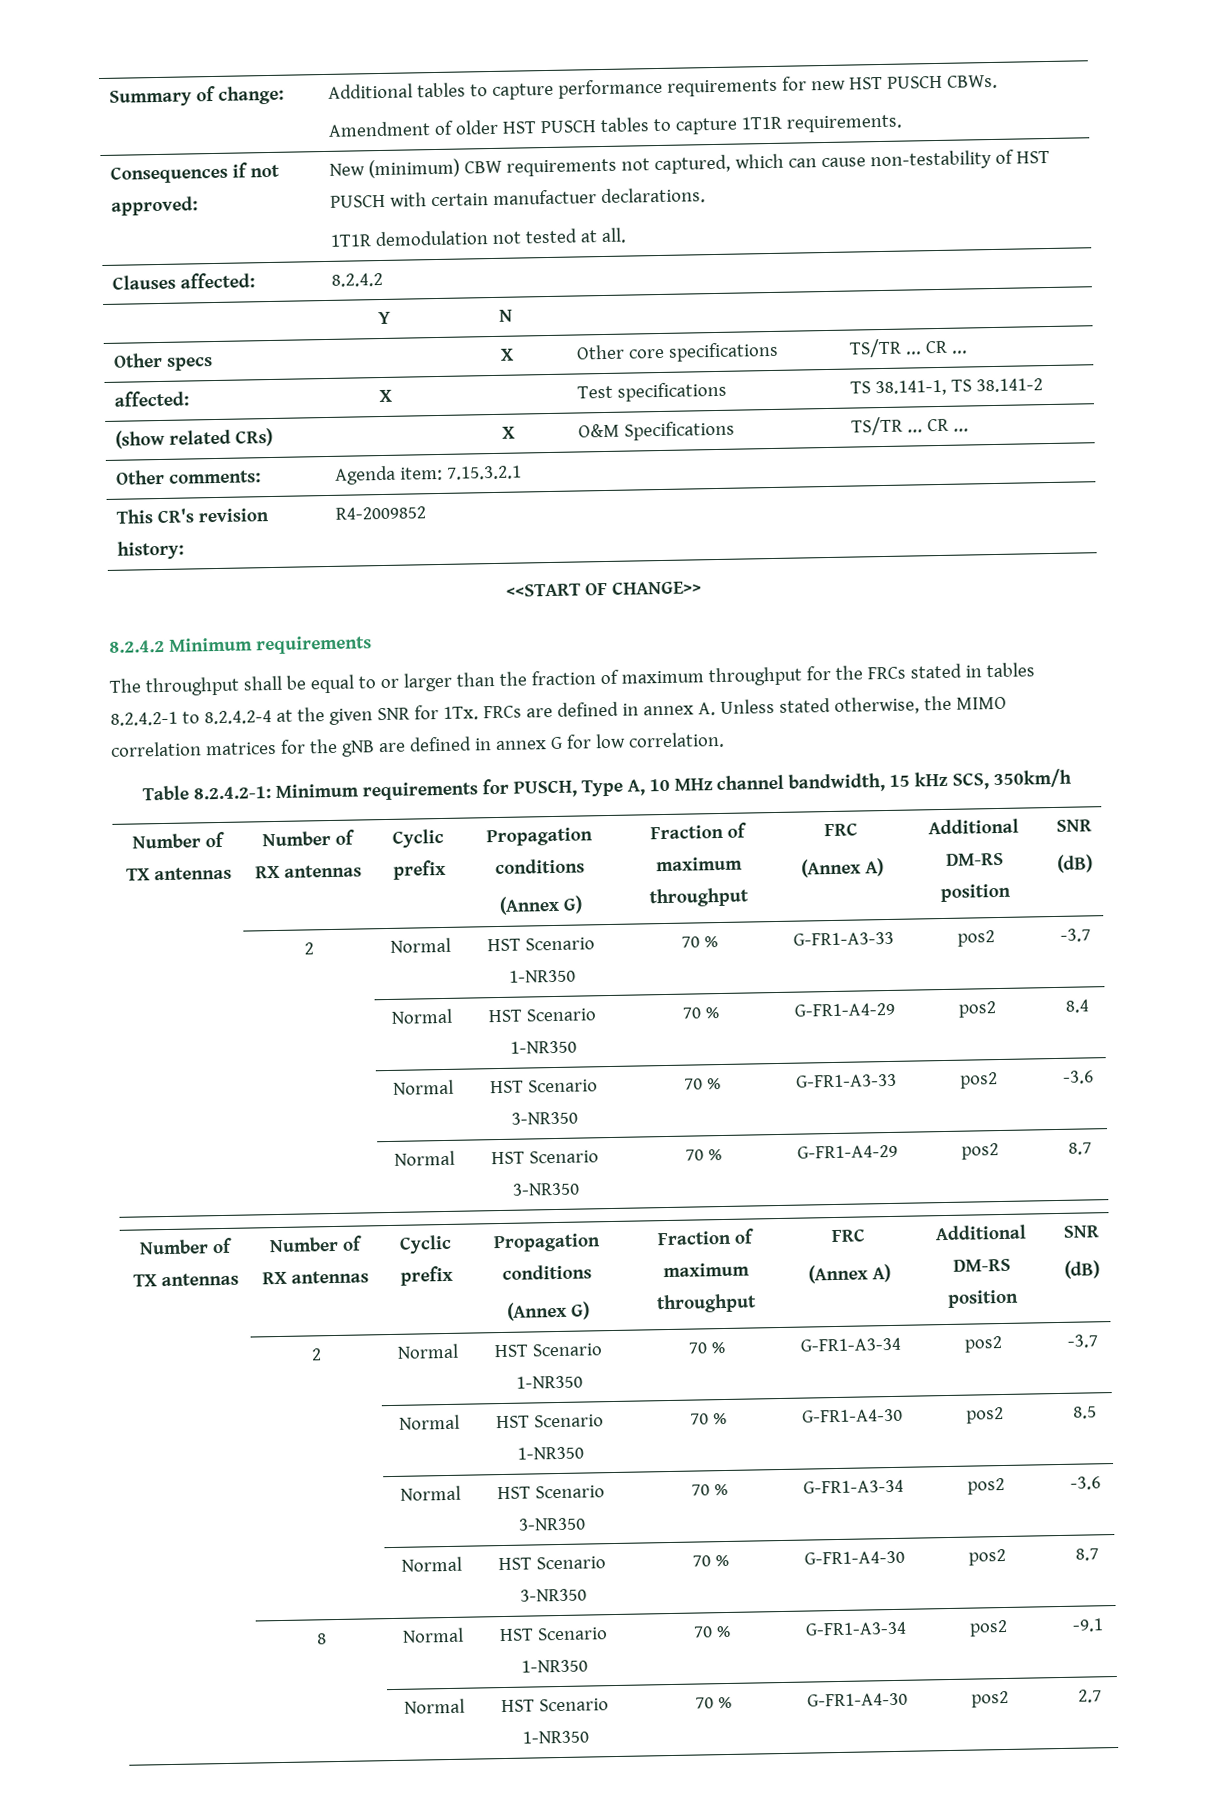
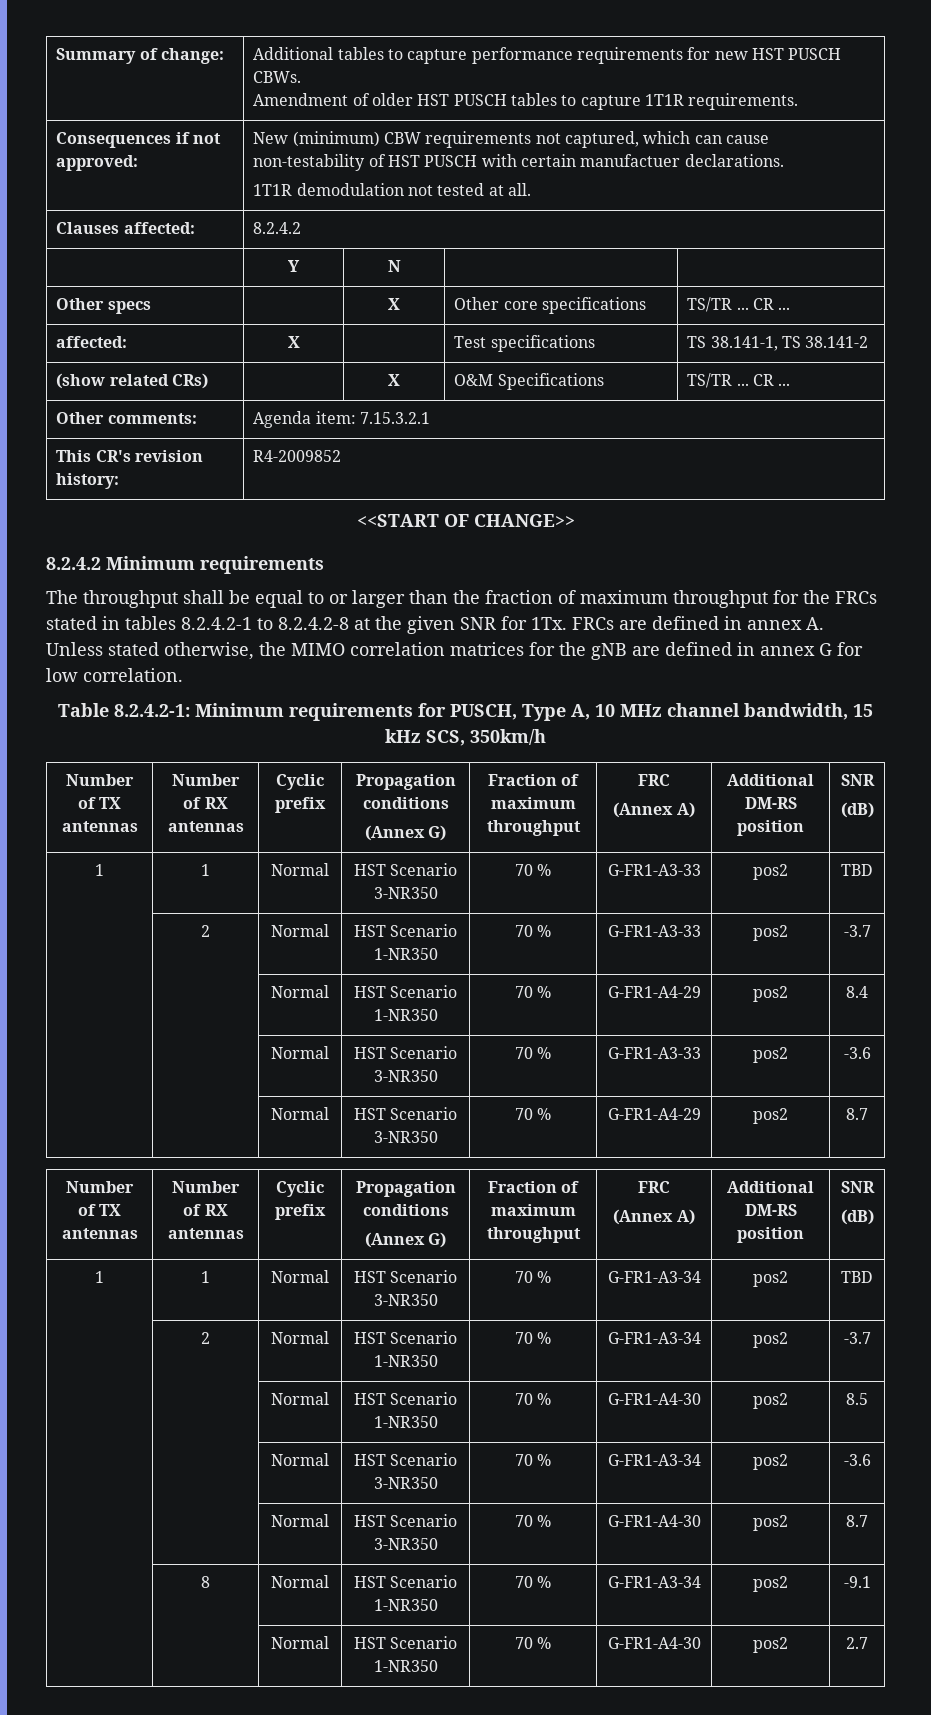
- The throughput shall be equal to or larger than the fraction of maximum throughput for the FRCs stated in tables 8.2.4.2-1 to 8.2.4.2-4 at the given SNR for 1Tx.
+ The throughput shall be equal to or larger than the fraction of maximum throughput for the FRCs stated in tables 8.2.4.2-1 to 8.2.4.2-8 at the given SNR for 1Tx.
+ 1 | 1 | Normal | HST Scenario 3-NR350 | 70 % | G-FR1-A3-33 | pos2 | TBD
+ 1 | 1 | Normal | HST Scenario 3-NR350 | 70 % | G-FR1-A3-34 | pos2 | TBD

